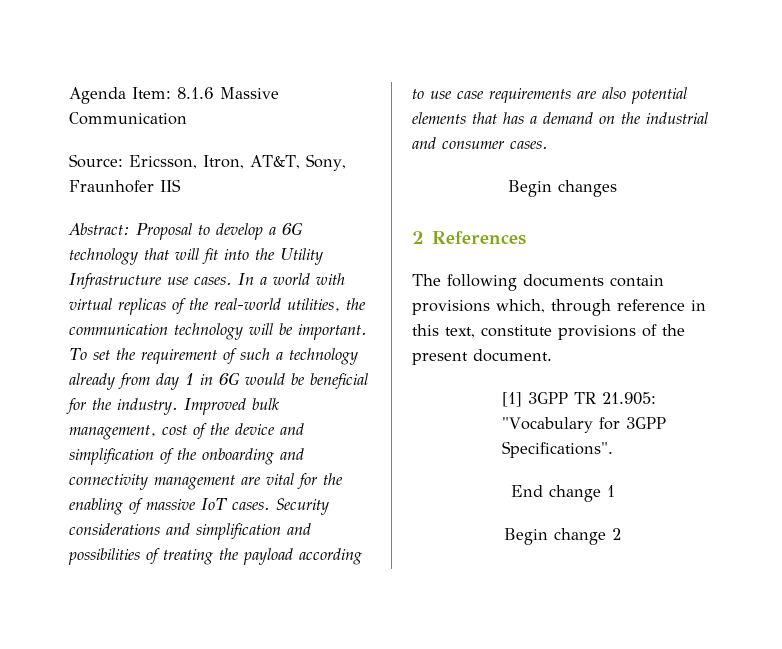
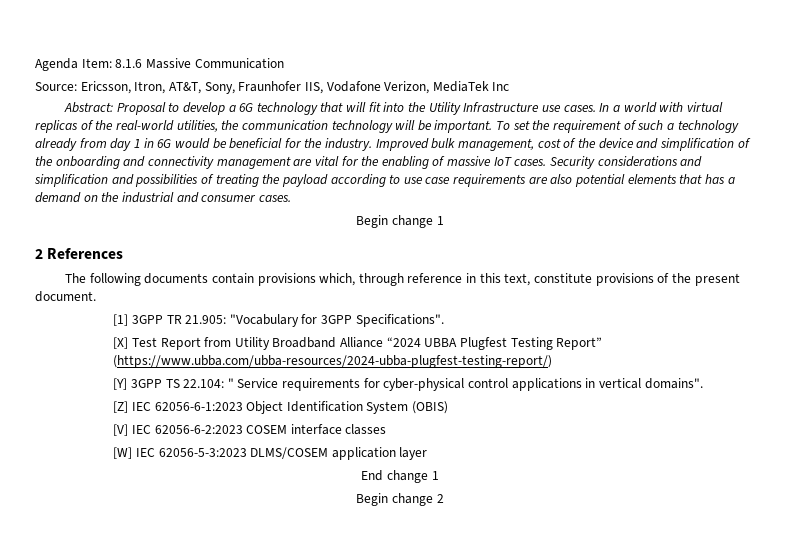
- Source: Ericsson, Itron, AT&T, Sony, Fraunhofer IIS
+ Source: Ericsson, Itron, AT&T, Sony, Fraunhofer IIS, Vodafone Verizon, MediaTek Inc
- Begin changes
+ Begin change 1
+ [X] Test Report from Utility Broadband Alliance “2024 UBBA Plugfest Testing Report” (https://www.ubba.com/ubba-resources/2024-ubba-plugfest-testing-report/)
+ [Y] 3GPP TS 22.104: " Service requirements for cyber-physical control applications in vertical domains".
+ [Z] IEC 62056-6-1:2023 Object Identification System (OBIS)
+ [V] IEC 62056-6-2:2023 COSEM interface classes
+ [W] IEC 62056-5-3:2023 DLMS/COSEM application layer

